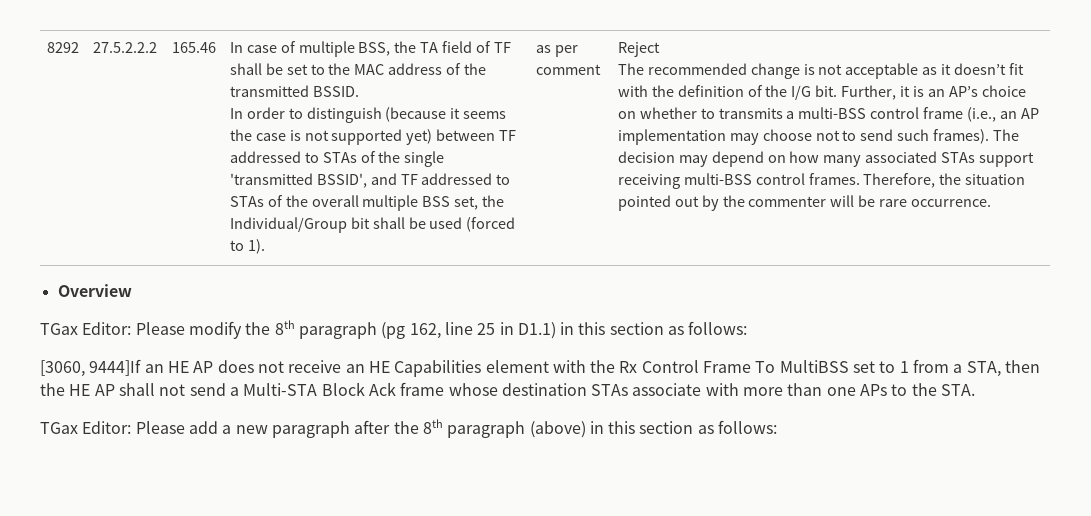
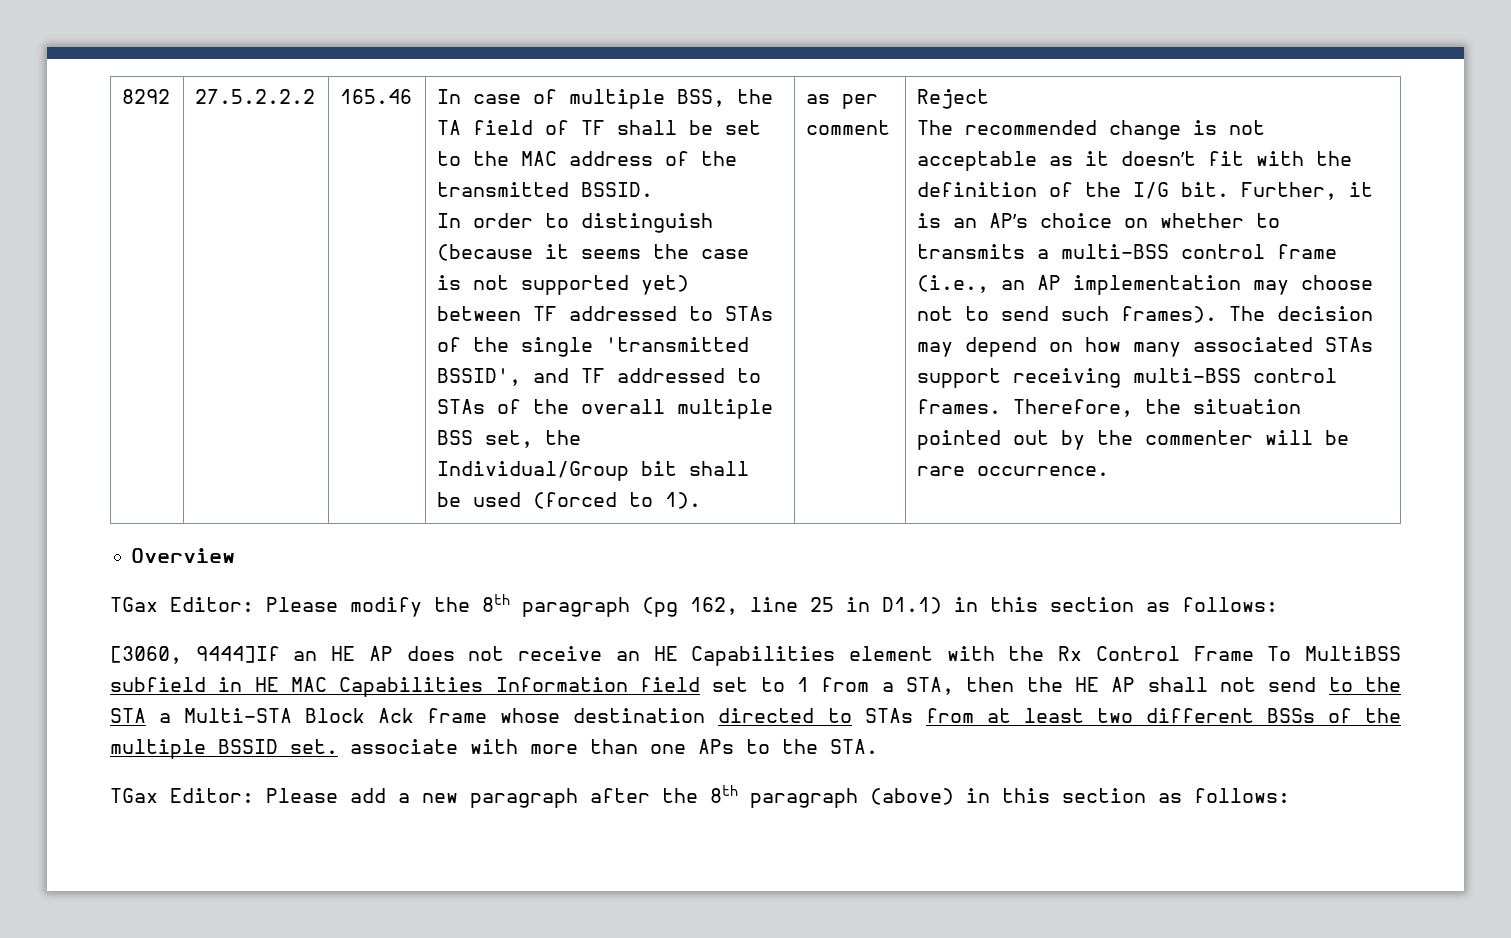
- [3060, 9444]If an HE AP does not receive an HE Capabilities element with the Rx Control Frame To MultiBSS set to 1 from a STA, then the HE AP shall not send a Multi-STA Block Ack frame whose destination STAs associate with more than one APs to the STA.
+ [3060, 9444]If an HE AP does not receive an HE Capabilities element with the Rx Control Frame To MultiBSS subfield in HE MAC Capabilities Information field set to 1 from a STA, then the HE AP shall not send to the STA a Multi-STA Block Ack frame whose destination directed to STAs from at least two different BSSs of the multiple BSSID set. associate with more than one APs to the STA.

